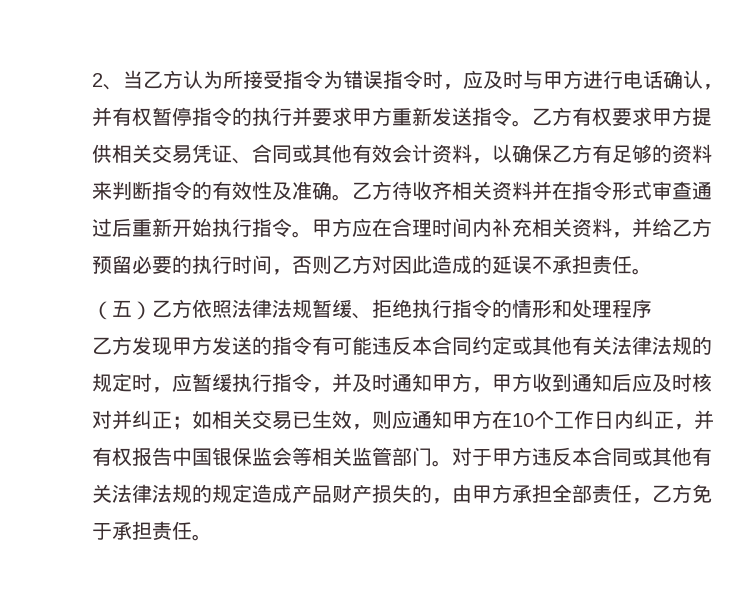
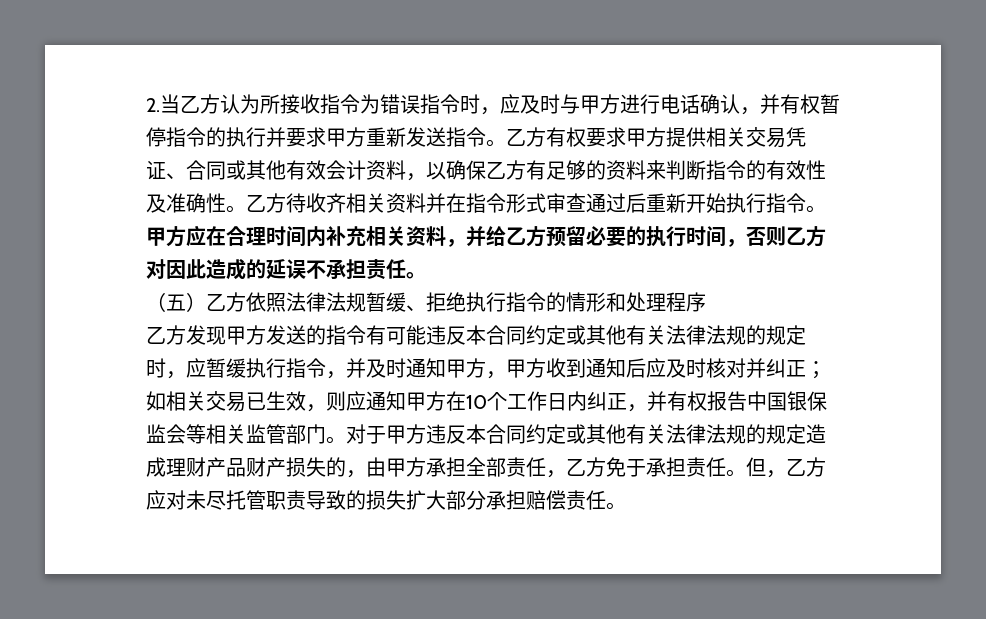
- 2、当乙方认为所接受指令为错误指令时，应及时与甲方进行电话确认，并有权暂停指令的执行并要求甲方重新发送指令。
+ 2.当乙方认为所接收指令为错误指令时，应及时与甲方进行电话确认，并有权暂停指令的执行并要求甲方重新发送指令。
- 乙方有权要求甲方提供相关交易凭证、合同或其他有效会计资料，以确保乙方有足够的资料来判断指令的有效性及准确。
+ 乙方有权要求甲方提供相关交易凭证、合同或其他有效会计资料，以确保乙方有足够的资料来判断指令的有效性及准确性。
- 对于甲方违反本合同或其他有关法律法规的规定造成产品财产损失的，由甲方承担全部责任，乙方免于承担责任。
+ 对于甲方违反本合同约定或其他有关法律法规的规定造成理财产品财产损失的，由甲方承担全部责任，乙方免于承担责任。
+ 但，乙方应对未尽托管职责导致的损失扩大部分承担赔偿责任。

